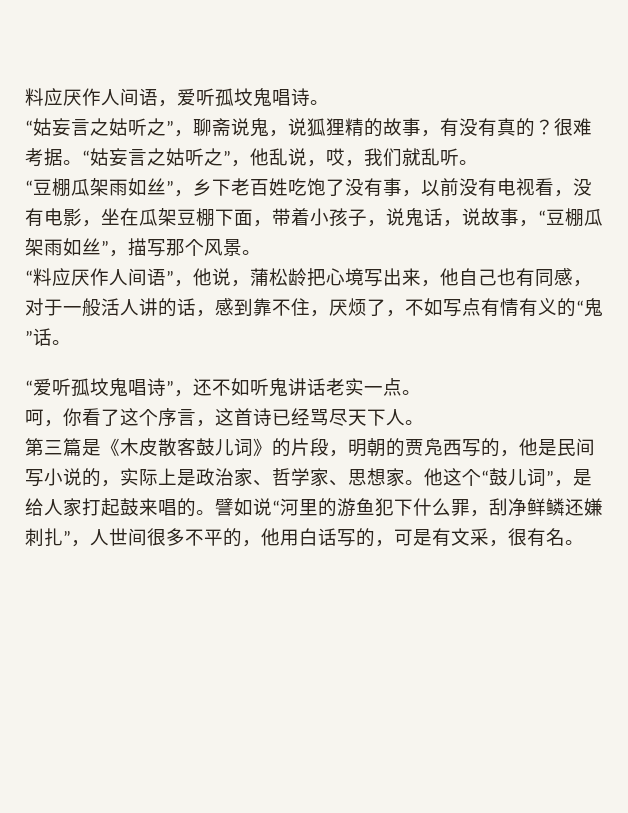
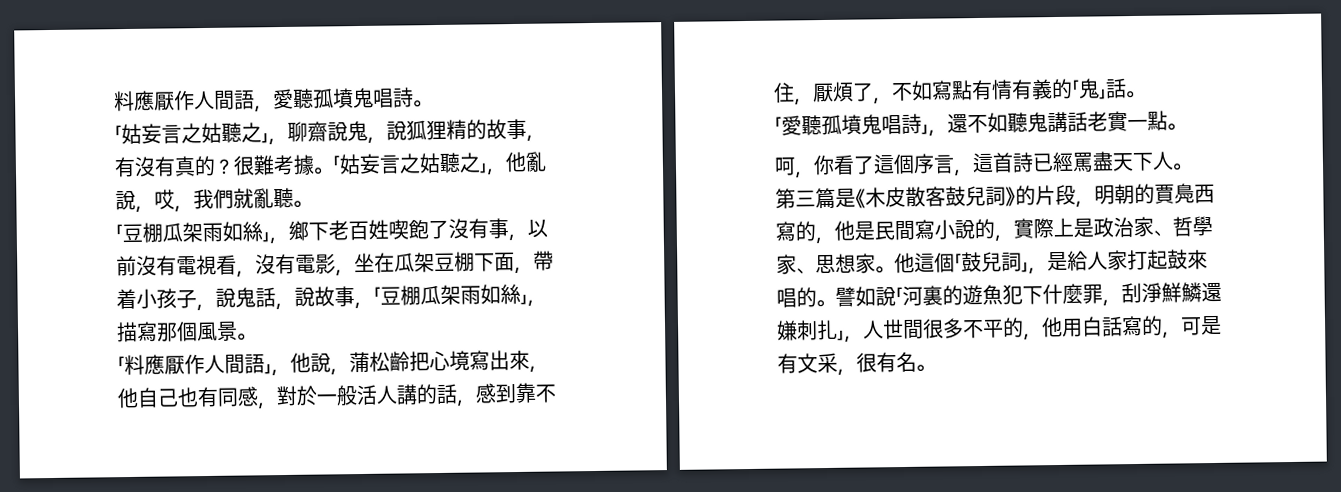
- 料应厌作人间语，爱听孤坟鬼唱诗。
- “姑妄言之姑听之”，聊斋说鬼，说狐狸精的故事，有没有真的？
+ 料應厭作人間語，愛聽孤墳鬼唱詩。
+ 「姑妄言之姑聽之」，聊齋說鬼，說狐狸精的故事，有沒有真的？
- 很难考据。“姑妄言之姑听之”，他乱说，哎，我们就乱听。
- “豆棚瓜架雨如丝”，乡下老百姓吃饱了没有事，以前没有电视看，没有电影，坐在瓜架豆棚下面，带着小孩子，说鬼话，说故事，“豆棚瓜架雨如丝”，描写那个风景。
- “料应厌作人间语”，他说，蒲松龄把心境写出来，他自己也有同感，对于一般活人讲的话，感到靠不住，厌烦了，不如写点有情有义的“鬼”话。
- “爱听孤坟鬼唱诗”，还不如听鬼讲话老实一点。
- 呵，你看了这个序言，这首诗已经骂尽天下人。
+ 很難考據。「姑妄言之姑聽之」，他亂說，哎，我們就亂聽。
+ 「豆棚瓜架雨如絲」，鄉下老百姓喫飽了沒有事，以前沒有電視看，沒有電影，坐在瓜架豆棚下面，帶着小孩子，說鬼話，說故事，「豆棚瓜架雨如絲」，描寫那個風景。
+ 「料應厭作人間語」，他說，蒲松齡把心境寫出來，他自己也有同感，對於一般活人講的話，感到靠不住，厭煩了，不如寫點有情有義的「鬼」話。
+ 「愛聽孤墳鬼唱詩」，還不如聽鬼講話老實一點。
+ 呵，你看了這個序言，這首詩已經罵盡天下人。
- 第三篇是《木皮散客鼓儿词》的片段，明朝的贾凫西写的，他是民间写小说的，实际上是政治家、哲学家、思想家。
+ 第三篇是《木皮散客鼓兒詞》的片段，明朝的賈鳧西寫的，他是民間寫小說的，實際上是政治家、哲學家、思想家。
- 他这个“鼓儿词”，是给人家打起鼓来唱的。
+ 他這個「鼓兒詞」，是給人家打起鼓來唱的。
- 譬如说“河里的游鱼犯下什么罪，刮净鲜鳞还嫌刺扎”，人世间很多不平的，他用白话写的，可是有文采，很有名。
+ 譬如說「河裏的遊魚犯下什麼罪，刮淨鮮鱗還嫌刺扎」，人世間很多不平的，他用白話寫的，可是有文采，很有名。

